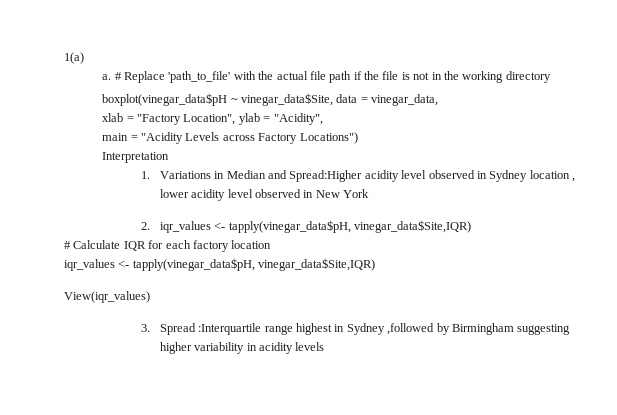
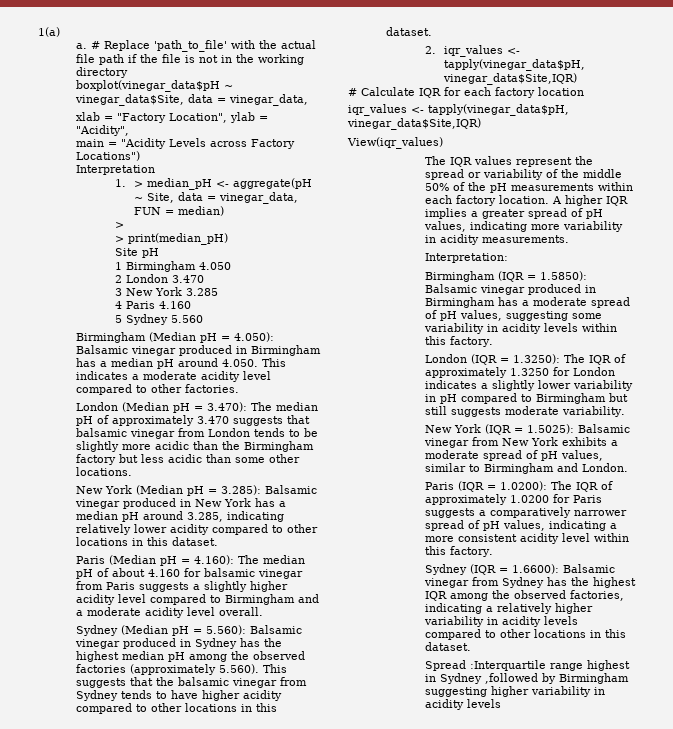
- 1. Variations in Median and Spread:Higher acidity level observed in Sydney location , lower acidity level observed in New York
+ 1. > median_pH <- aggregate(pH ~ Site, data = vinegar_data, FUN = median)
+ >
+ > print(median_pH)
+ Site pH
+ 1 Birmingham 4.050
+ 2 London 3.470
+ 3 New York 3.285
+ 4 Paris 4.160
+ 5 Sydney 5.560
+ Birmingham (Median pH = 4.050): Balsamic vinegar produced in Birmingham has a median pH around 4.050. This indicates a moderate acidity level compared to other factories.
+ London (Median pH = 3.470): The median pH of approximately 3.470 suggests that balsamic vinegar from London tends to be slightly more acidic than the Birmingham factory but less acidic than some other locations.
+ New York (Median pH = 3.285): Balsamic vinegar produced in New York has a median pH around 3.285, indicating relatively lower acidity compared to other locations in this dataset.
+ Paris (Median pH = 4.160): The median pH of about 4.160 for balsamic vinegar from Paris suggests a slightly higher acidity level compared to Birmingham and a moderate acidity level overall.
+ Sydney (Median pH = 5.560): Balsamic vinegar produced in Sydney has the highest median pH among the observed factories (approximately 5.560). This suggests that the balsamic vinegar from Sydney tends to have higher acidity compared to other locations in this dataset.
- 3. Spread :Interquartile range highest in Sydney ,followed by Birmingham suggesting higher variability in acidity levels
+ The IQR values represent the spread or variability of the middle 50% of the pH measurements within each factory location. A higher IQR implies a greater spread of pH values, indicating more variability in acidity measurements.
+ Interpretation:
+ Birmingham (IQR = 1.5850): Balsamic vinegar produced in Birmingham has a moderate spread of pH values, suggesting some variability in acidity levels within this factory.
+ London (IQR = 1.3250): The IQR of approximately 1.3250 for London indicates a slightly lower variability in pH compared to Birmingham but still suggests moderate variability.
+ New York (IQR = 1.5025): Balsamic vinegar from New York exhibits a moderate spread of pH values, similar to Birmingham and London.
+ Paris (IQR = 1.0200): The IQR of approximately 1.0200 for Paris suggests a comparatively narrower spread of pH values, indicating a more consistent acidity level within this factory.
+ Sydney (IQR = 1.6600): Balsamic vinegar from Sydney has the highest IQR among the observed factories, indicating a relatively higher variability in acidity levels compared to other locations in this dataset.
+ Spread :Interquartile range highest in Sydney ,followed by Birmingham suggesting higher variability in acidity levels

